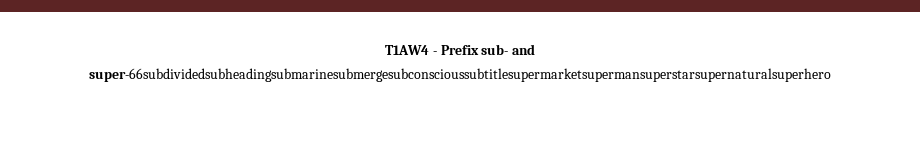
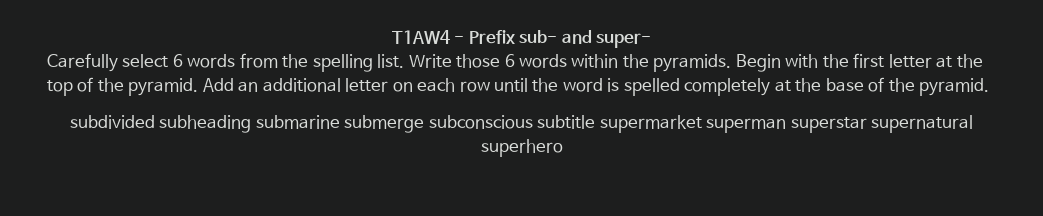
- T1AW4 - Prefix sub- and super-66subdividedsubheadingsubmarinesubmergesubconscioussubtitlesupermarketsupermansuperstarsupernaturalsuperhero
+ T1AW4 - Prefix sub- and super-
+ Carefully select 6 words from the spelling list. Write those 6 words within the pyramids. Begin with the first letter at the top of the pyramid. Add an additional letter on each row until the word is spelled completely at the base of the pyramid.
+ subdivided subheading submarine submerge subconscious subtitle supermarket superman superstar supernatural superhero

